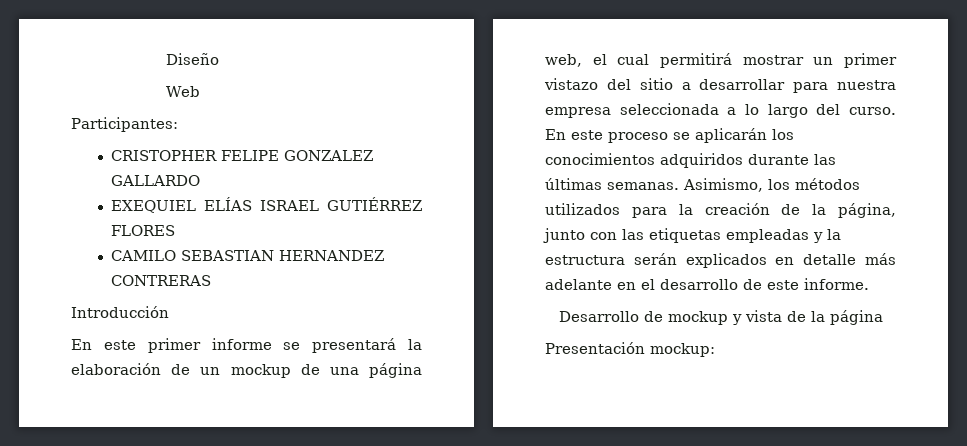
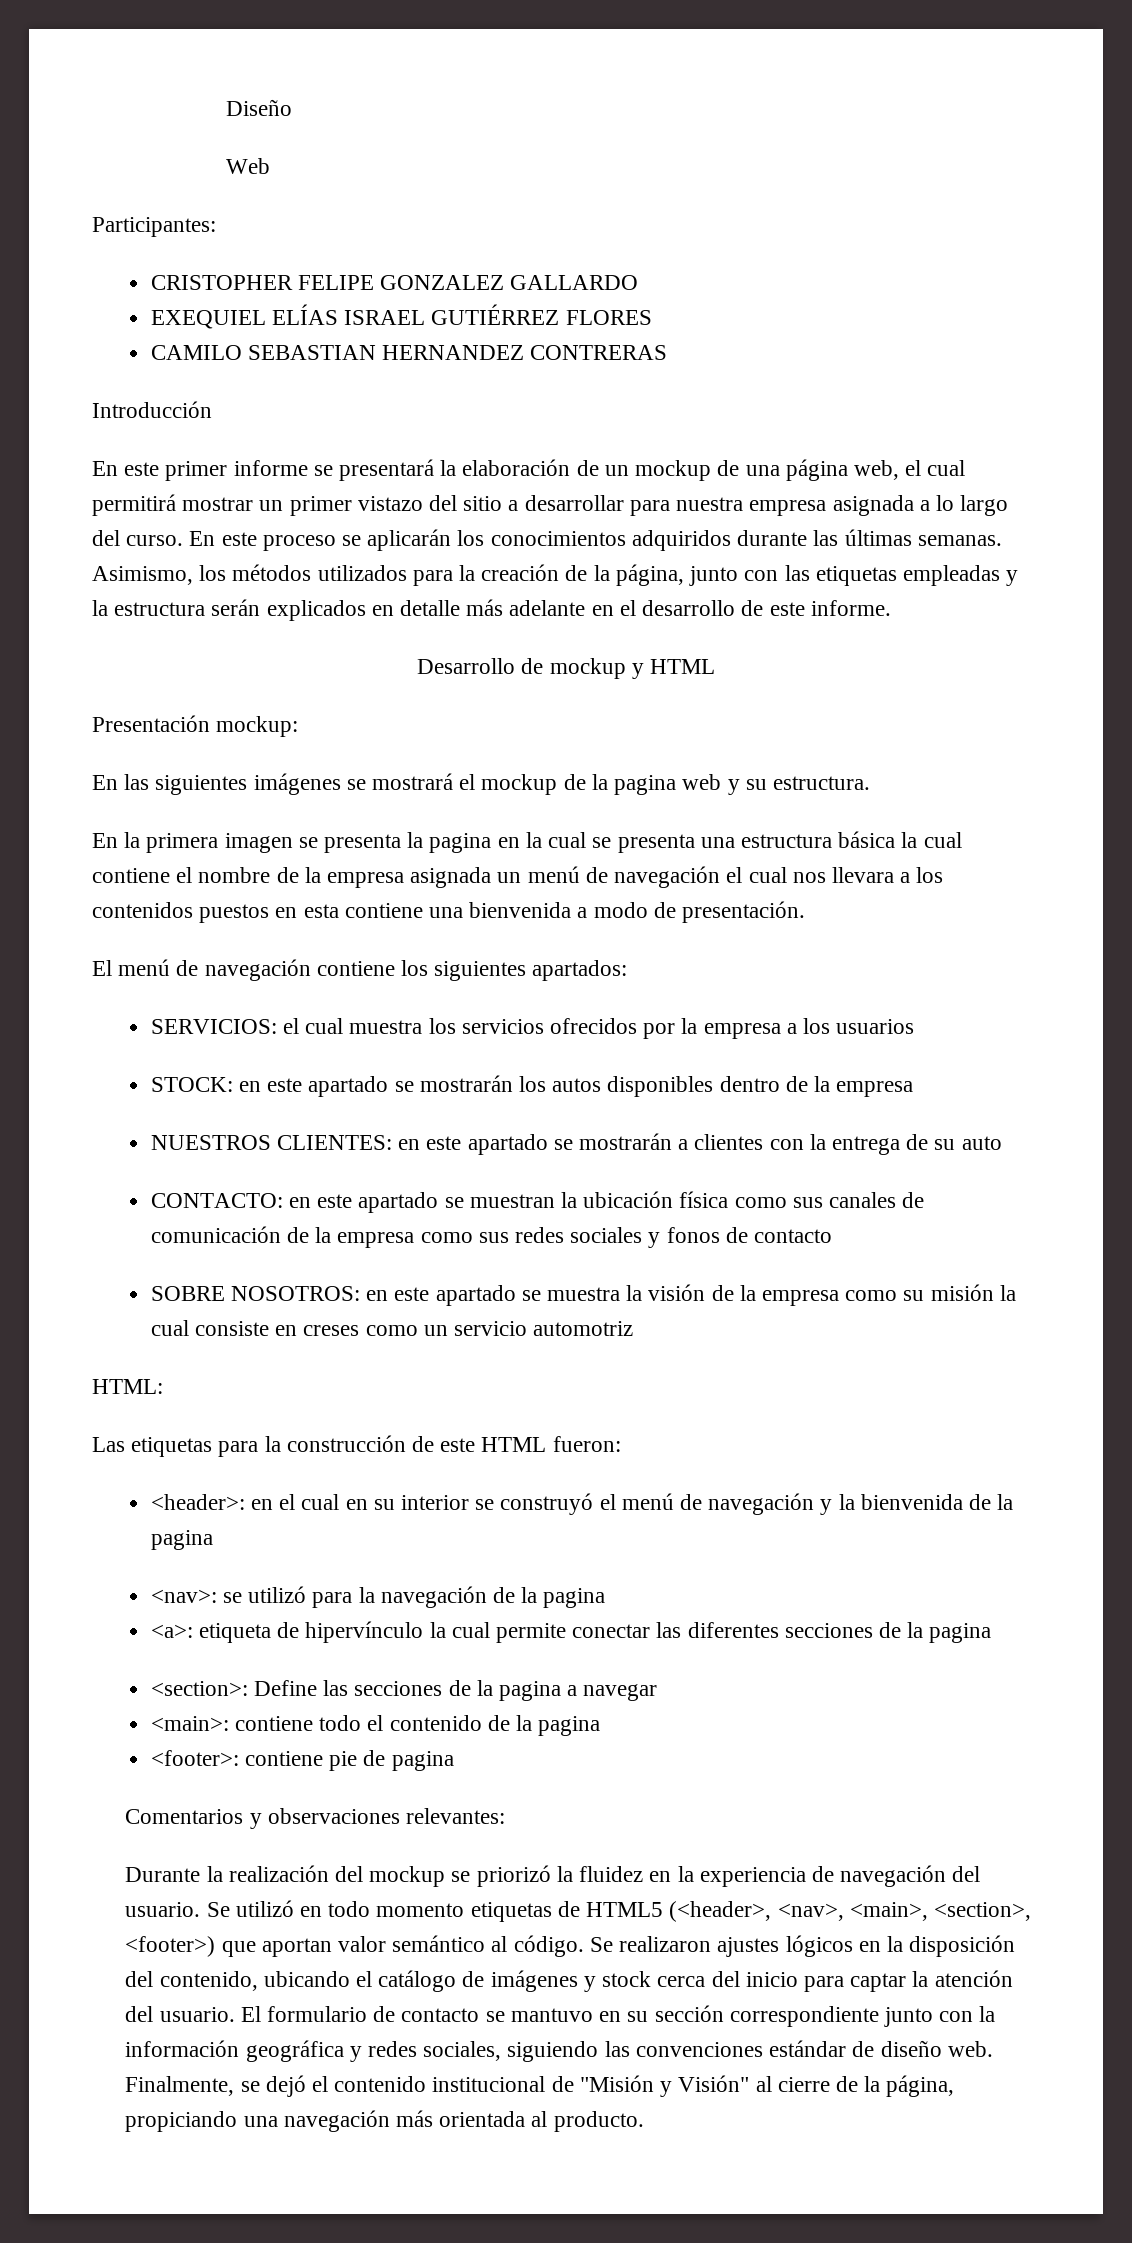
- En este primer informe se presentará la elaboración de un mockup de una página web, el cual permitirá mostrar un primer vistazo del sitio a desarrollar para nuestra empresa seleccionada a lo largo del curso.
+ En este primer informe se presentará la elaboración de un mockup de una página web, el cual permitirá mostrar un primer vistazo del sitio a desarrollar para nuestra empresa asignada a lo largo del curso.
- Desarrollo de mockup y vista de la página
+ Desarrollo de mockup y HTML
  Presentación mockup:
+ En las siguientes imágenes se mostrará el mockup de la pagina web y su estructura.
+ En la primera imagen se presenta la pagina en la cual se presenta una estructura básica la cual contiene el nombre de la empresa asignada un menú de navegación el cual nos llevara a los contenidos puestos en esta contiene una bienvenida a modo de presentación.
+ El menú de navegación contiene los siguientes apartados:
+ SERVICIOS: el cual muestra los servicios ofrecidos por la empresa a los usuarios
+ STOCK: en este apartado se mostrarán los autos disponibles dentro de la empresa
+ NUESTROS CLIENTES: en este apartado se mostrarán a clientes con la entrega de su auto
+ CONTACTO: en este apartado se muestran la ubicación física como sus canales de comunicación de la empresa como sus redes sociales y fonos de contacto
+ SOBRE NOSOTROS: en este apartado se muestra la visión de la empresa como su misión la cual consiste en creses como un servicio automotriz
+ HTML:
+ Las etiquetas para la construcción de este HTML fueron:
+ <header>: en el cual en su interior se construyó el menú de navegación y la bienvenida de la pagina
+ <nav>: se utilizó para la navegación de la pagina
+ <a>: etiqueta de hipervínculo la cual permite conectar las diferentes secciones de la pagina
+ <section>: Define las secciones de la pagina a navegar
+ <main>: contiene todo el contenido de la pagina
+ <footer>: contiene pie de pagina
+ Comentarios y observaciones relevantes:
+ Durante la realización del mockup se priorizó la fluidez en la experiencia de navegación del usuario. Se utilizó en todo momento etiquetas de HTML5 (<header>, <nav>, <main>, <section>, <footer>) que aportan valor semántico al código. Se realizaron ajustes lógicos en la disposición del contenido, ubicando el catálogo de imágenes y stock cerca del inicio para captar la atención del usuario. El formulario de contacto se mantuvo en su sección correspondiente junto con la información geográfica y redes sociales, siguiendo las convenciones estándar de diseño web. Finalmente, se dejó el contenido institucional de "Misión y Visión" al cierre de la página, propiciando una navegación más orientada al producto.

